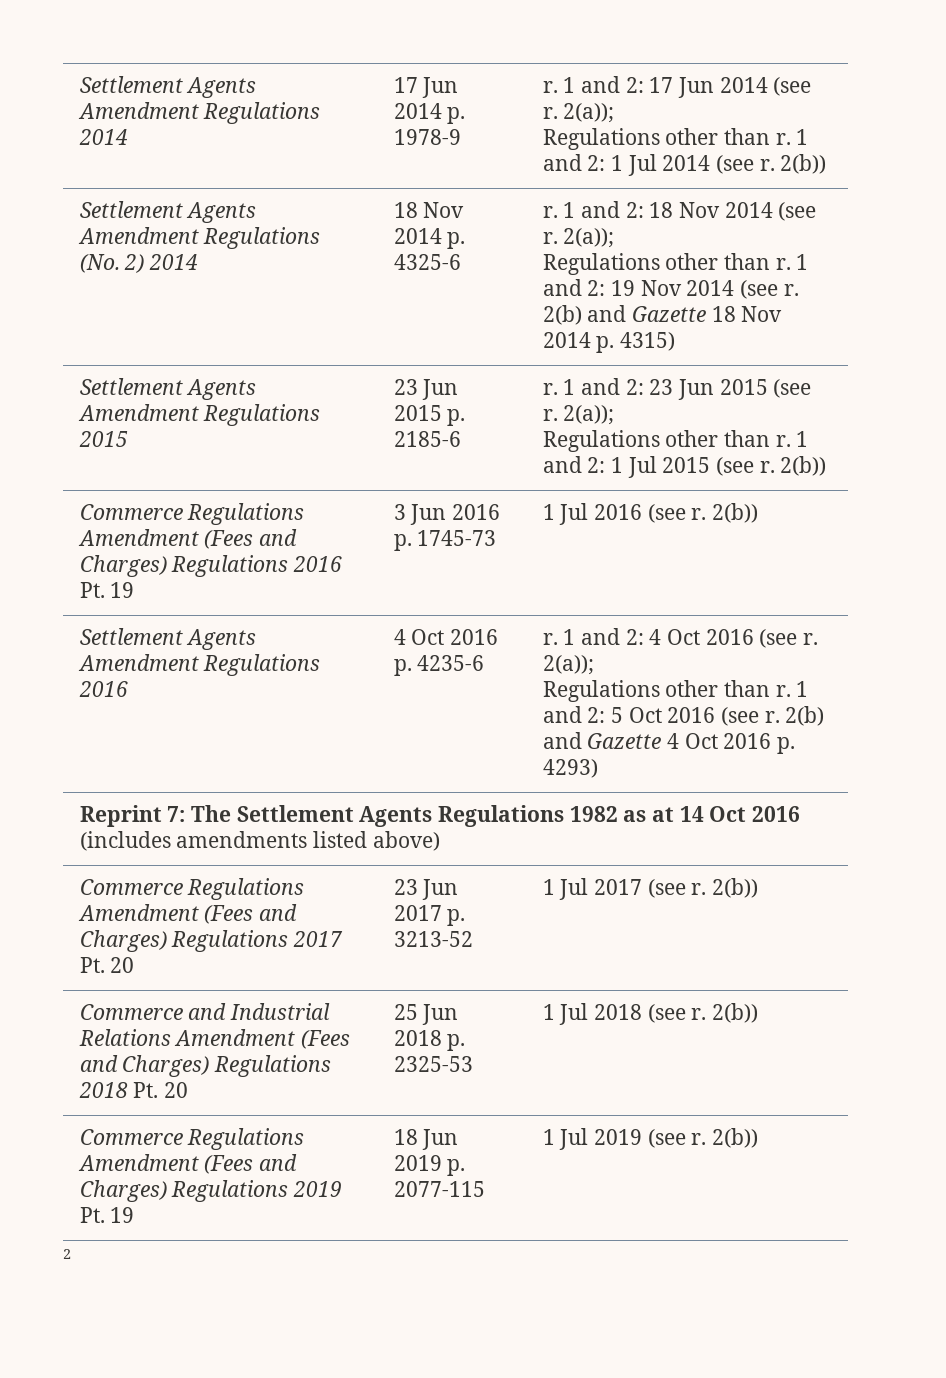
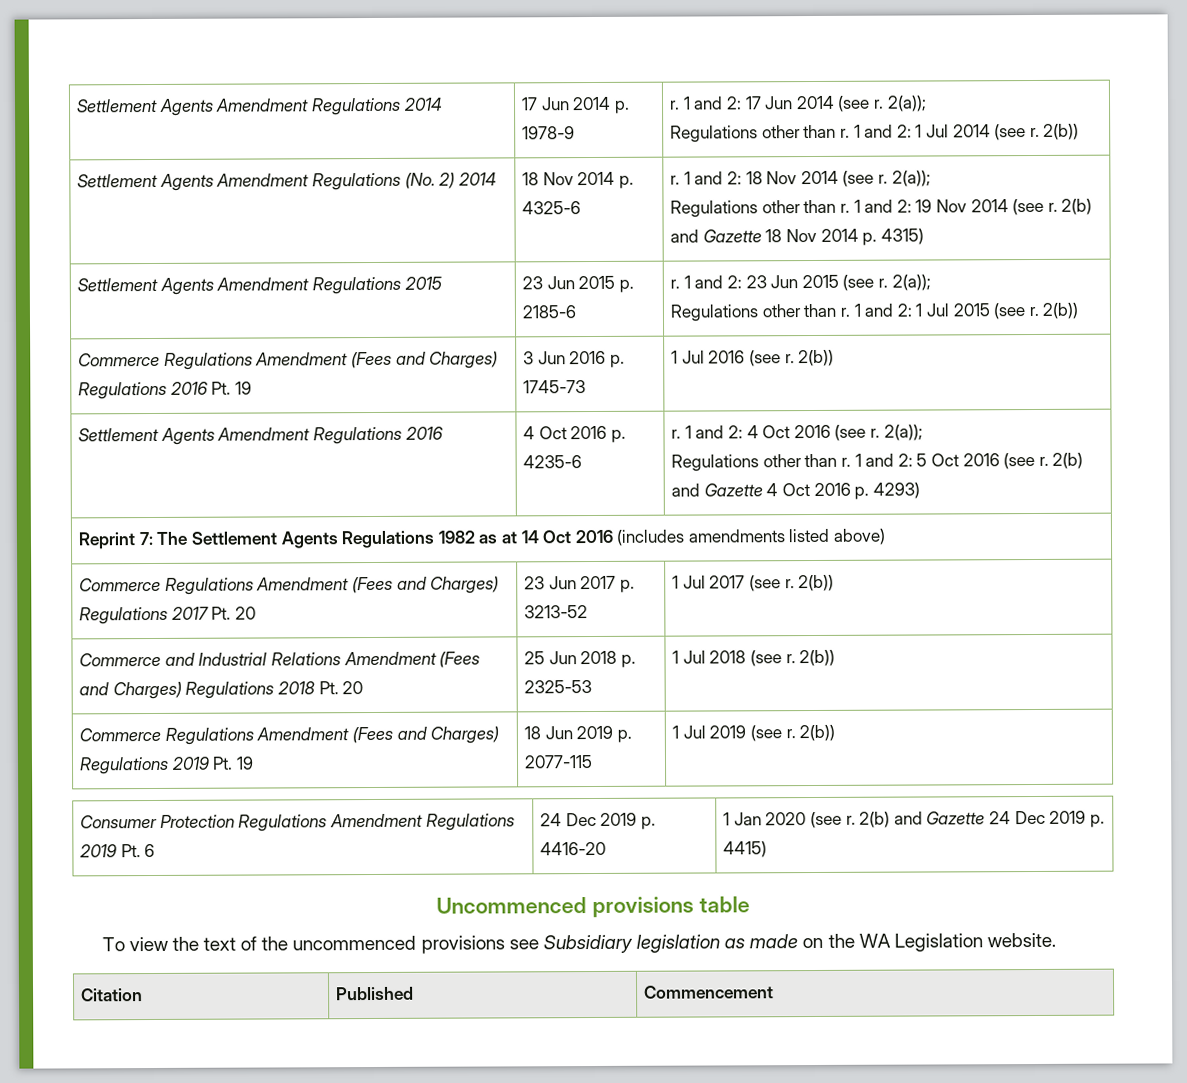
- 2
+ Consumer Protection Regulations Amendment Regulations 2019 Pt. 6 | 24 Dec 2019 p. 4416-20 | 1 Jan 2020 (see r. 2(b) and Gazette 24 Dec 2019 p. 4415)
+ Uncommenced provisions table
+ To view the text of the uncommenced provisions see Subsidiary legislation as made on the WA Legislation website.
+ Citation | Published | Commencement

